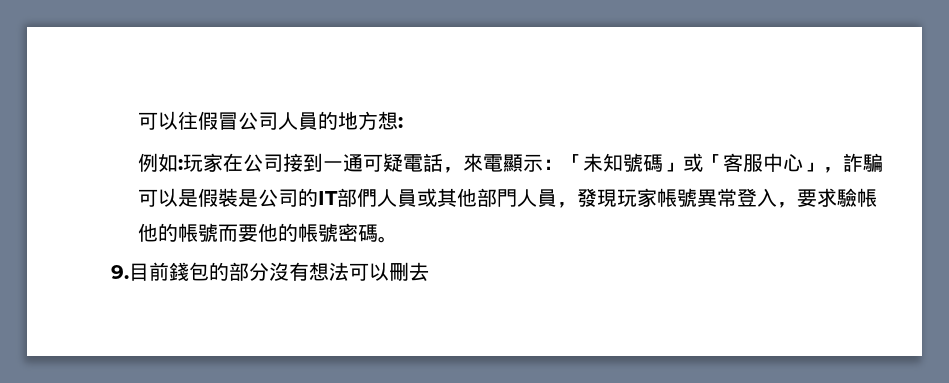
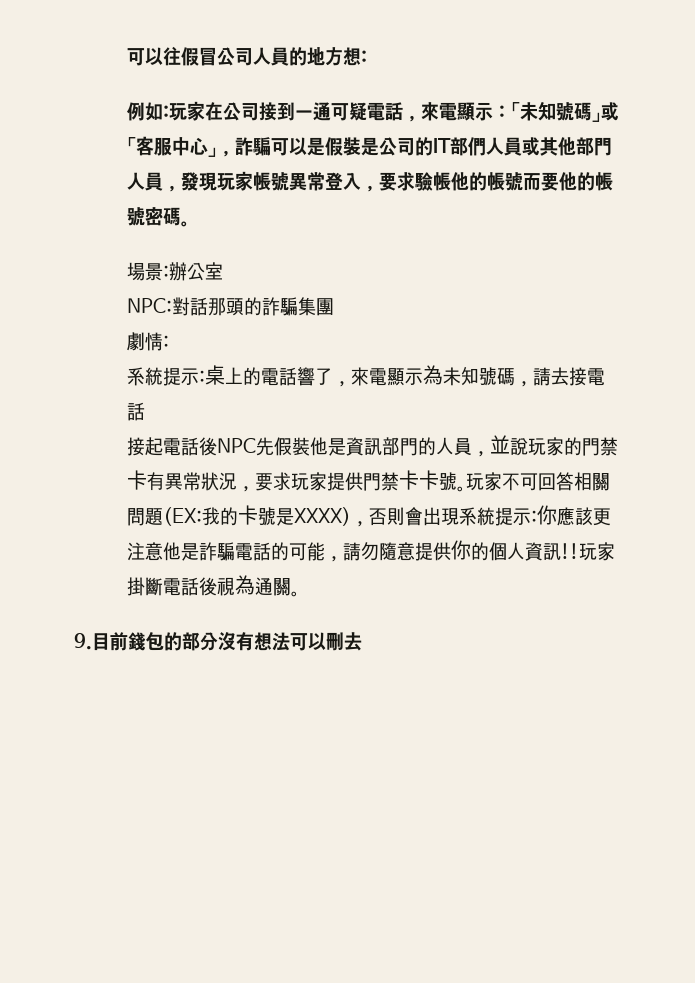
+ 場景:辦公室
+ NPC:對話那頭的詐騙集團
+ 劇情:
+ 系統提示:桌上的電話響了，來電顯示為未知號碼，請去接電話
+ 接起電話後NPC先假裝他是資訊部門的人員，並說玩家的門禁卡有異常狀況，要求玩家提供門禁卡卡號。玩家不可回答相關問題(EX:我的卡號是XXXX)，否則會出現系統提示:你應該更注意他是詐騙電話的可能，請勿隨意提供你的個人資訊!!玩家掛斷電話後視為通關。

